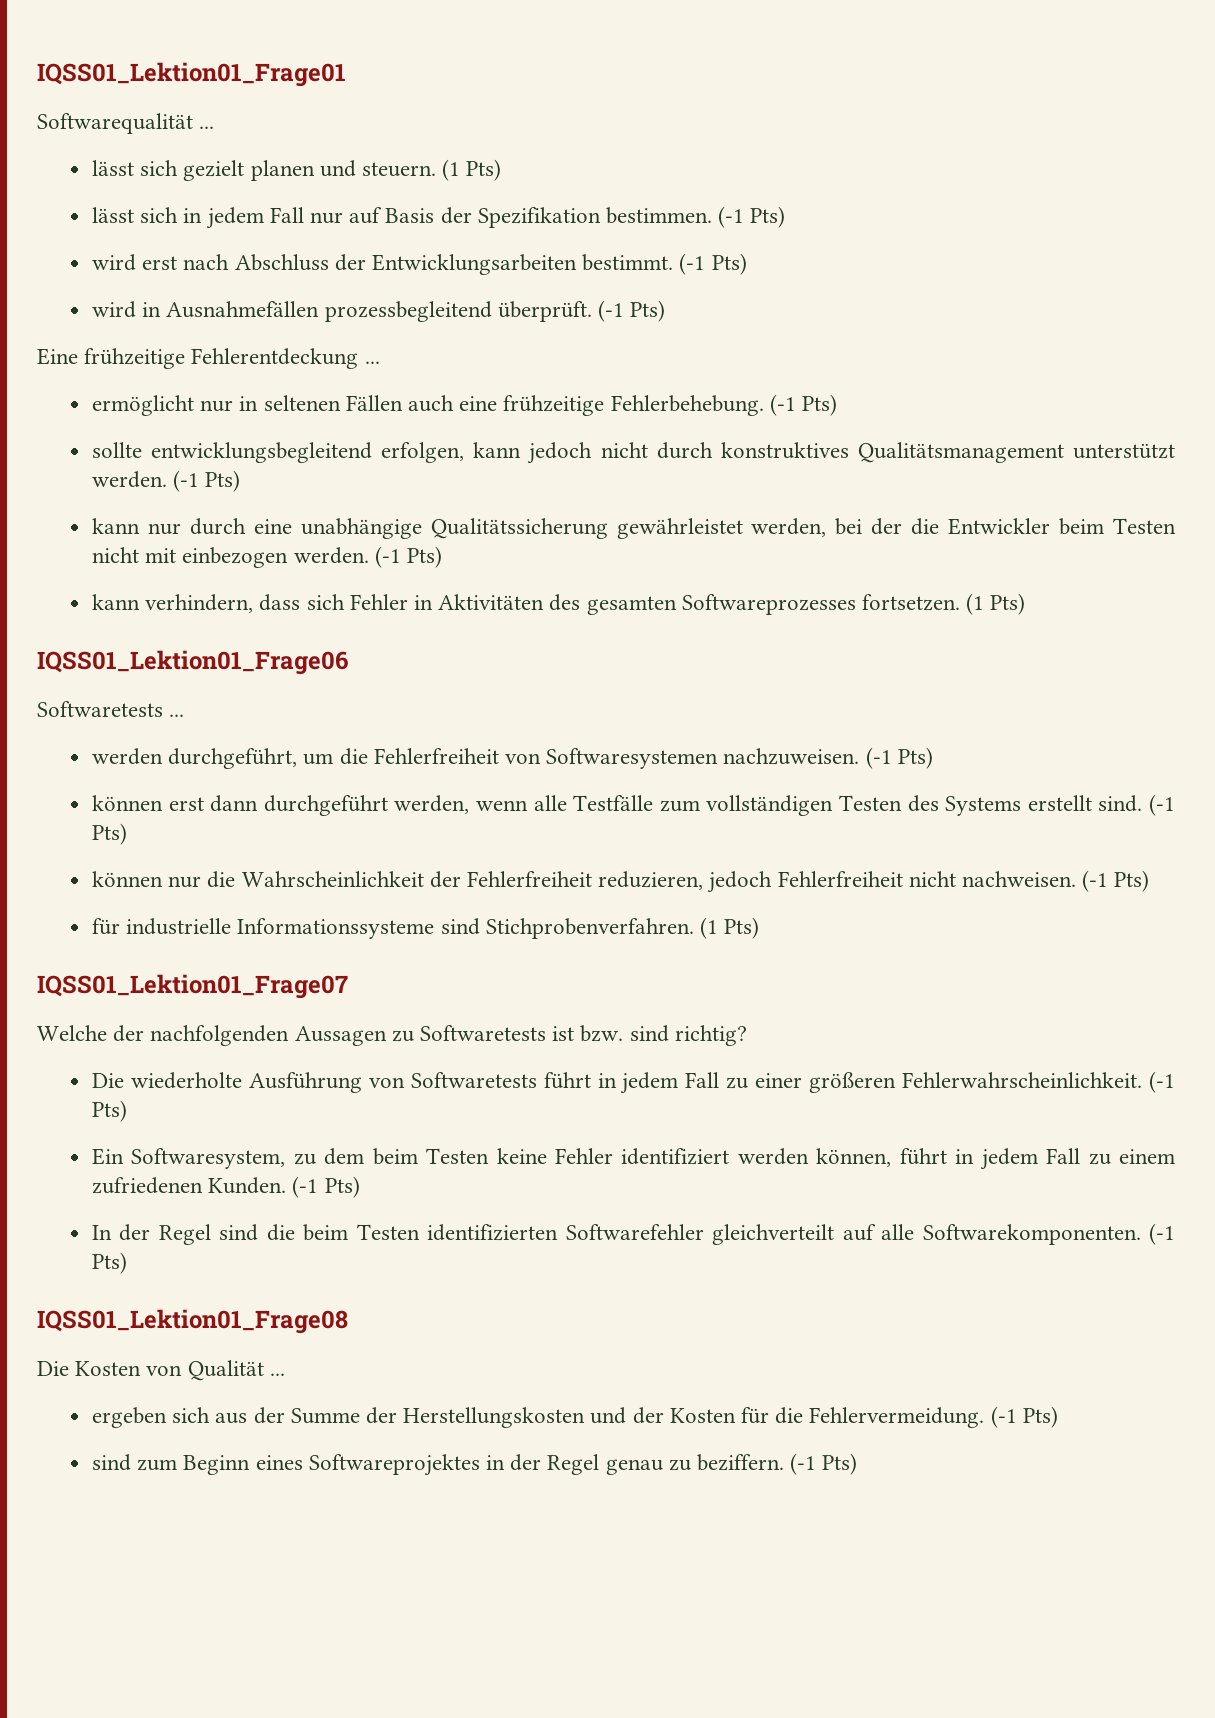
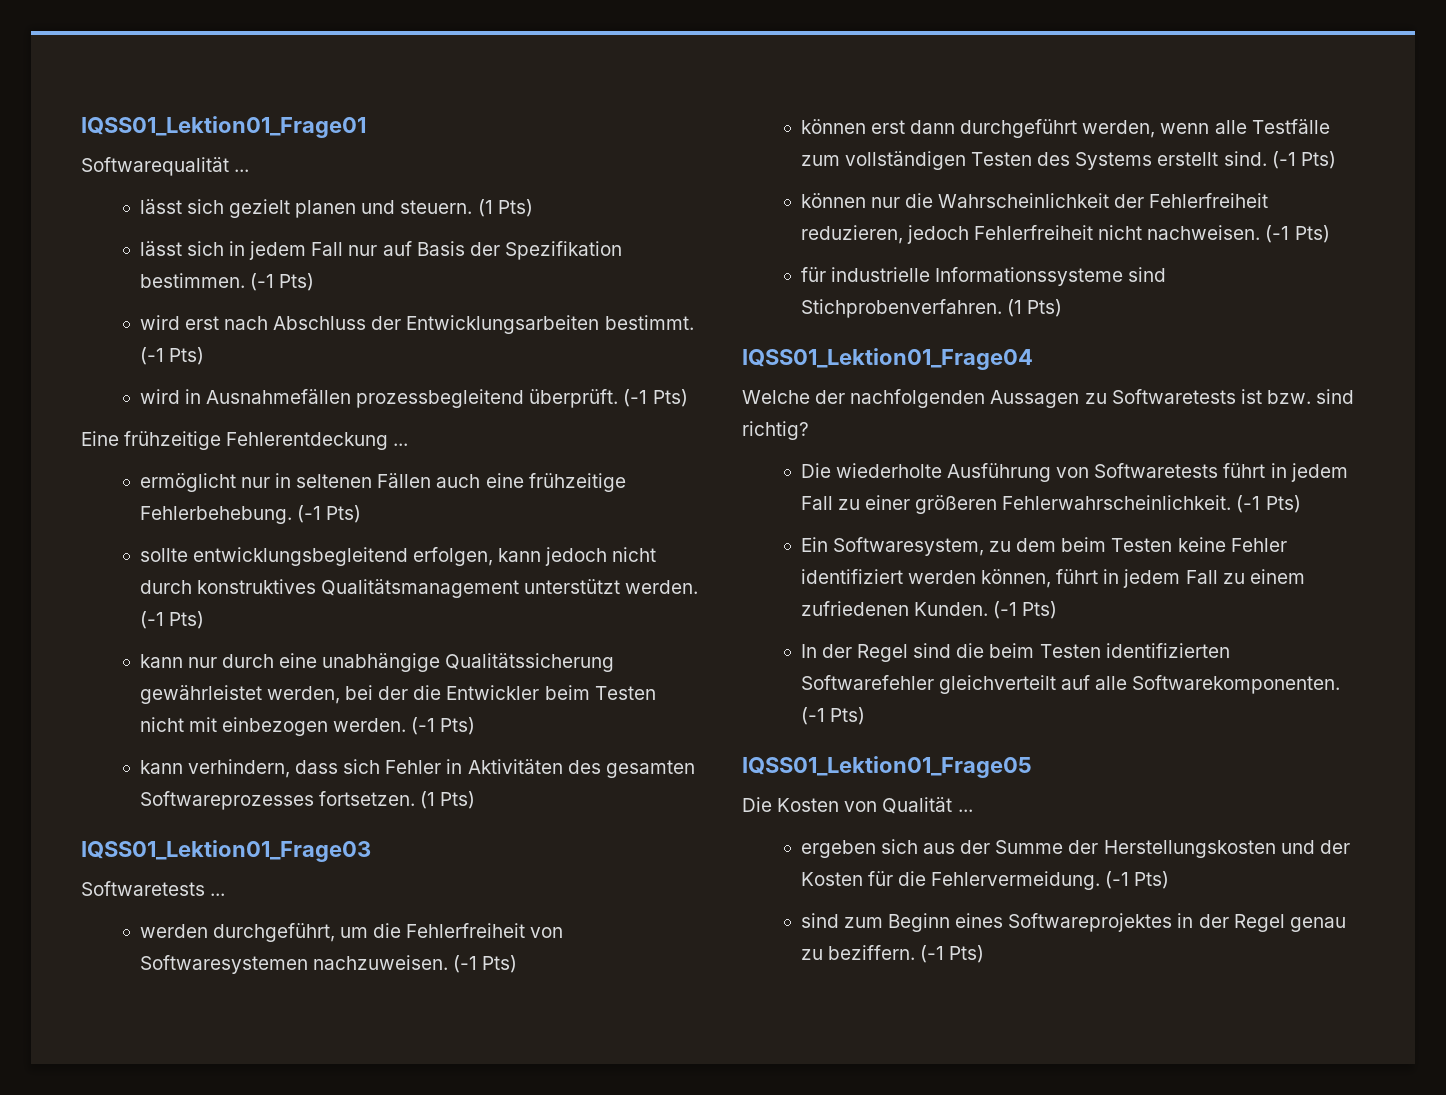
- IQSS01_Lektion01_Frage06
+ IQSS01_Lektion01_Frage03
- IQSS01_Lektion01_Frage07
+ IQSS01_Lektion01_Frage04
- IQSS01_Lektion01_Frage08
+ IQSS01_Lektion01_Frage05

